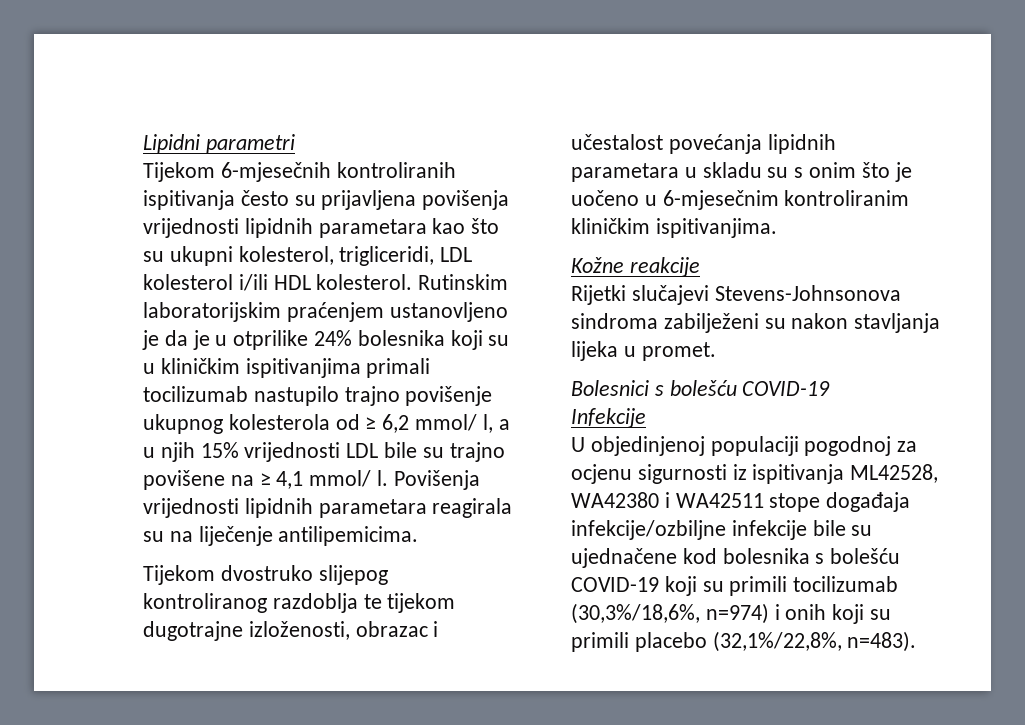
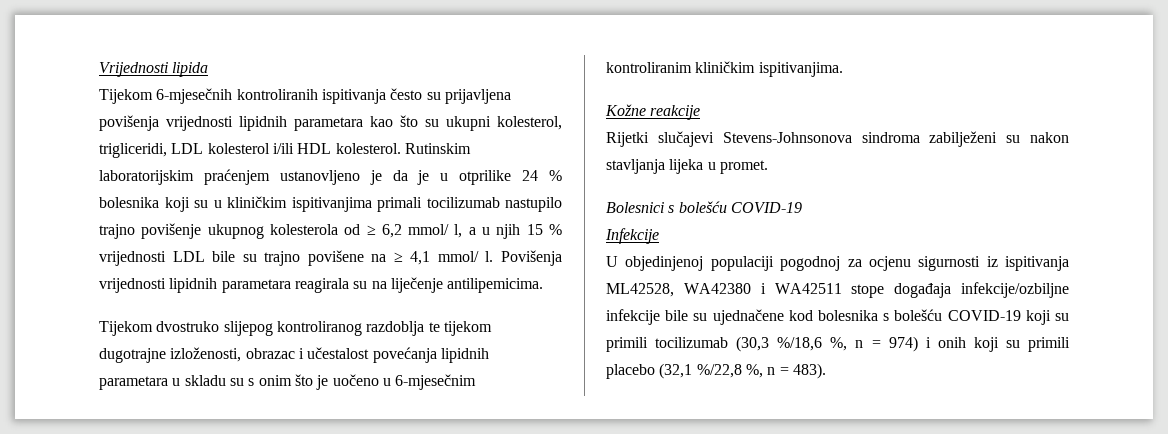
- Lipidni parametri
+ Vrijednosti lipida
- Rutinskim laboratorijskim praćenjem ustanovljeno je da je u otprilike 24% bolesnika koji su u kliničkim ispitivanjima primali tocilizumab nastupilo trajno povišenje ukupnog kolesterola od ≥ 6,2 mmol/ l, a u njih 15% vrijednosti LDL bile su trajno povišene na ≥ 4,1 mmol/ l.
+ Rutinskim laboratorijskim praćenjem ustanovljeno je da je u otprilike 24 % bolesnika koji su u kliničkim ispitivanjima primali tocilizumab nastupilo trajno povišenje ukupnog kolesterola od ≥ 6,2 mmol/ l, a u njih 15 % vrijednosti LDL bile su trajno povišene na ≥ 4,1 mmol/ l.
- U objedinjenoj populaciji pogodnoj za ocjenu sigurnosti iz ispitivanja ML42528, WA42380 i WA42511 stope događaja infekcije/ozbiljne infekcije bile su ujednačene kod bolesnika s bolešću COVID-19 koji su primili tocilizumab (30,3%/18,6%, n=974) i onih koji su primili placebo (32,1%/22,8%, n=483).
+ U objedinjenoj populaciji pogodnoj za ocjenu sigurnosti iz ispitivanja ML42528, WA42380 i WA42511 stope događaja infekcije/ozbiljne infekcije bile su ujednačene kod bolesnika s bolešću COVID-19 koji su primili tocilizumab (30,3 %/18,6 %, n = 974) i onih koji su primili placebo (32,1 %/22,8 %, n = 483).

